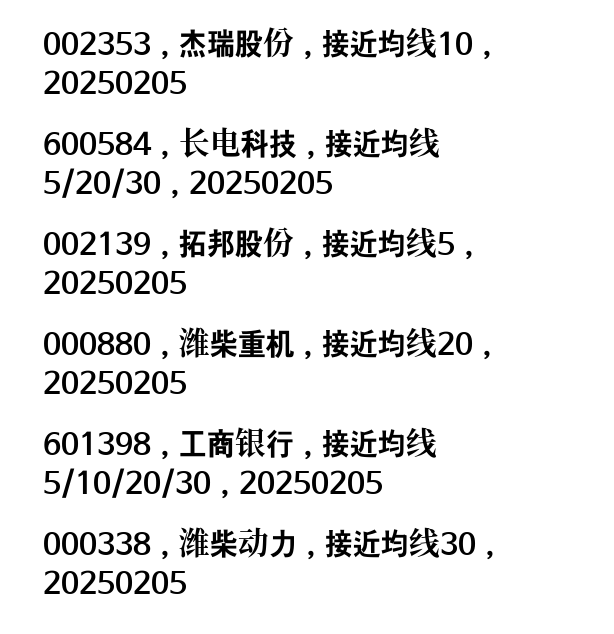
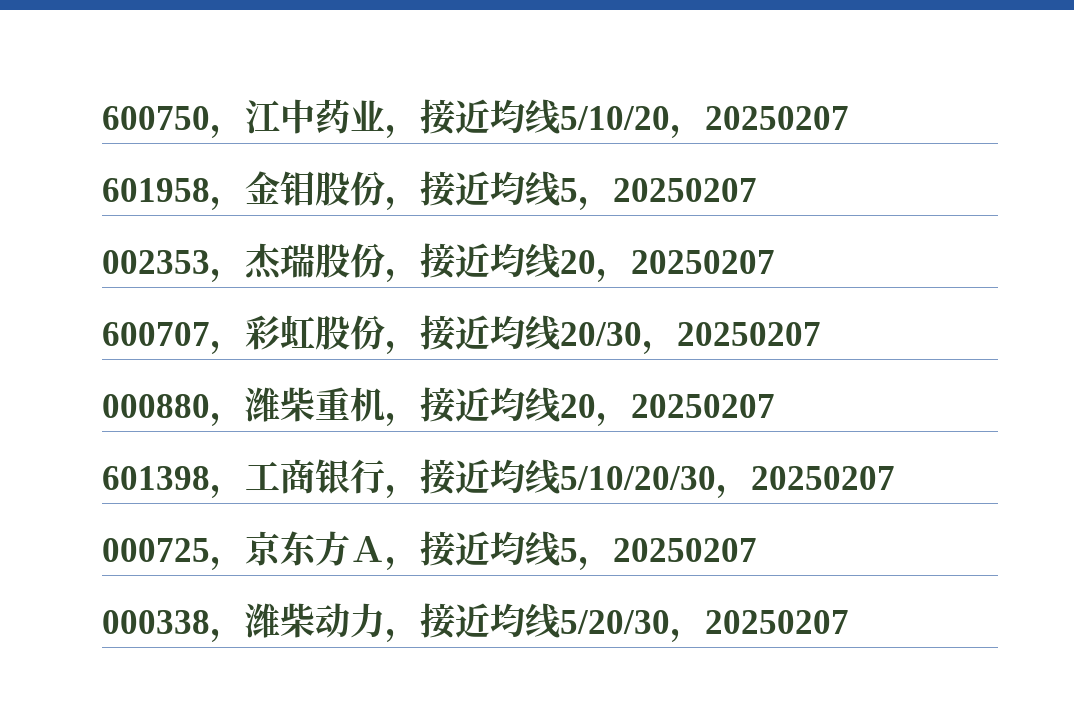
+ 600750，江中药业，接近均线5/10/20，20250207
+ 601958，金钼股份，接近均线5，20250207
- 002353，杰瑞股份，接近均线10，20250205
- 600584，长电科技，接近均线5/20/30，20250205
- 002139，拓邦股份，接近均线5，20250205
+ 002353，杰瑞股份，接近均线20，20250207
+ 600707，彩虹股份，接近均线20/30，20250207
- 000880，潍柴重机，接近均线20，20250205
+ 000880，潍柴重机，接近均线20，20250207
- 601398，工商银行，接近均线5/10/20/30，20250205
+ 601398，工商银行，接近均线5/10/20/30，20250207
+ 000725，京东方Ａ，接近均线5，20250207
- 000338，潍柴动力，接近均线30，20250205
+ 000338，潍柴动力，接近均线5/20/30，20250207

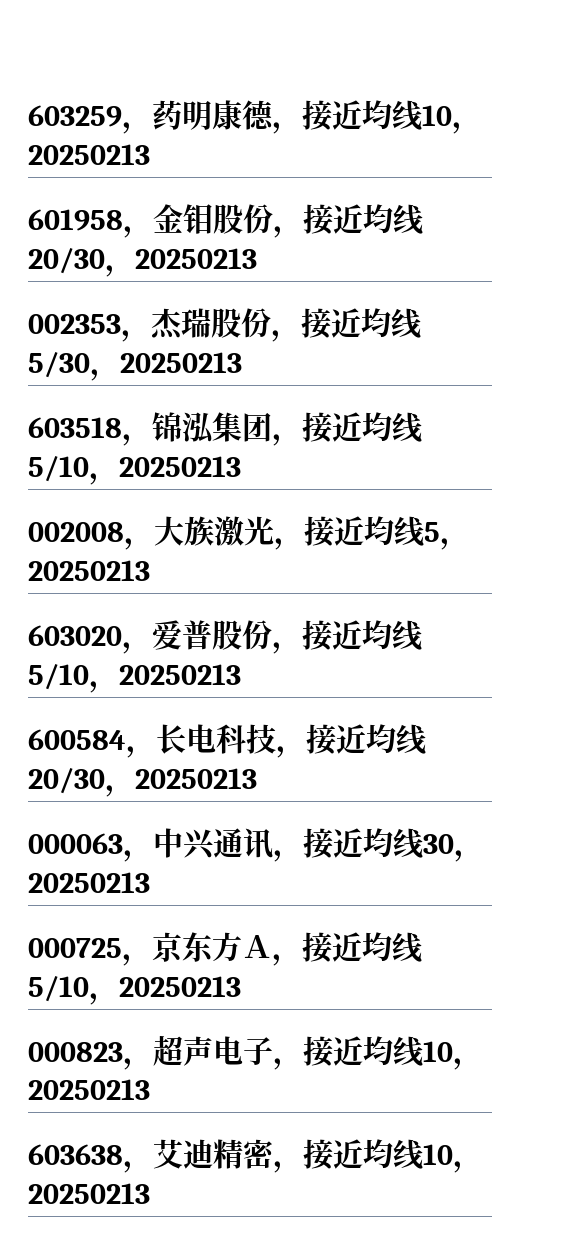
- 600750，江中药业，接近均线5/10/20，20250207
+ 603259，药明康德，接近均线10，20250213
- 601958，金钼股份，接近均线5，20250207
+ 601958，金钼股份，接近均线20/30，20250213
- 002353，杰瑞股份，接近均线20，20250207
- 600707，彩虹股份，接近均线20/30，20250207
- 000880，潍柴重机，接近均线20，20250207
- 601398，工商银行，接近均线5/10/20/30，20250207
+ 002353，杰瑞股份，接近均线5/30，20250213
+ 603518，锦泓集团，接近均线5/10，20250213
+ 002008，大族激光，接近均线5，20250213
+ 603020，爱普股份，接近均线5/10，20250213
+ 600584，长电科技，接近均线20/30，20250213
+ 000063，中兴通讯，接近均线30，20250213
- 000725，京东方Ａ，接近均线5，20250207
- 000338，潍柴动力，接近均线5/20/30，20250207
+ 000725，京东方Ａ，接近均线5/10，20250213
+ 000823，超声电子，接近均线10，20250213
+ 603638，艾迪精密，接近均线10，20250213

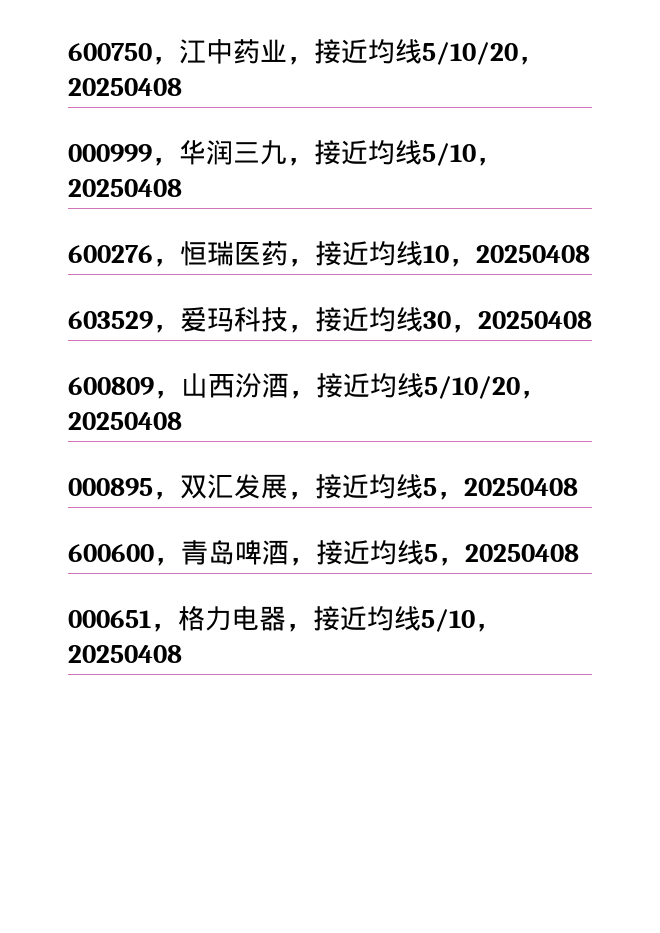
- 603259，药明康德，接近均线10，20250213
- 601958，金钼股份，接近均线20/30，20250213
- 002353，杰瑞股份，接近均线5/30，20250213
- 603518，锦泓集团，接近均线5/10，20250213
- 002008，大族激光，接近均线5，20250213
- 603020，爱普股份，接近均线5/10，20250213
- 600584，长电科技，接近均线20/30，20250213
- 000063，中兴通讯，接近均线30，20250213
- 000725，京东方Ａ，接近均线5/10，20250213
- 000823，超声电子，接近均线10，20250213
- 603638，艾迪精密，接近均线10，20250213
+ 600750，江中药业，接近均线5/10/20，20250408
+ 000999，华润三九，接近均线5/10，20250408
+ 600276，恒瑞医药，接近均线10，20250408
+ 603529，爱玛科技，接近均线30，20250408
+ 600809，山西汾酒，接近均线5/10/20，20250408
+ 000895，双汇发展，接近均线5，20250408
+ 600600，青岛啤酒，接近均线5，20250408
+ 000651，格力电器，接近均线5/10，20250408

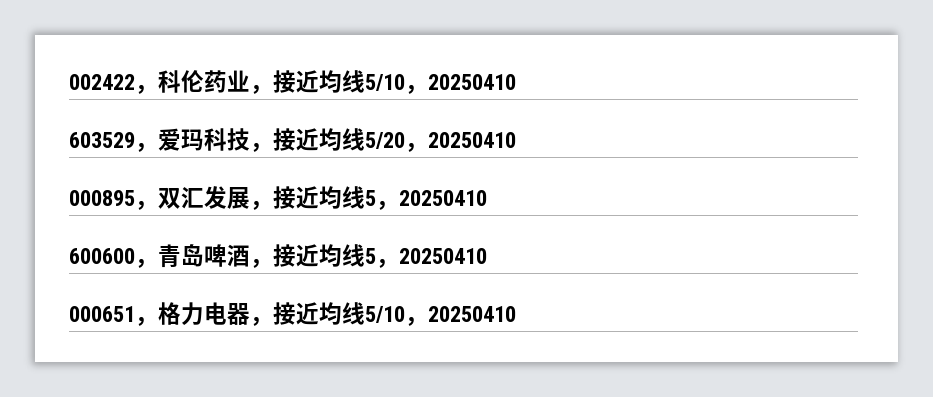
- 600750，江中药业，接近均线5/10/20，20250408
- 000999，华润三九，接近均线5/10，20250408
- 600276，恒瑞医药，接近均线10，20250408
+ 002422，科伦药业，接近均线5/10，20250410
- 603529，爱玛科技，接近均线30，20250408
- 600809，山西汾酒，接近均线5/10/20，20250408
+ 603529，爱玛科技，接近均线5/20，20250410
- 000895，双汇发展，接近均线5，20250408
+ 000895，双汇发展，接近均线5，20250410
- 600600，青岛啤酒，接近均线5，20250408
+ 600600，青岛啤酒，接近均线5，20250410
- 000651，格力电器，接近均线5/10，20250408
+ 000651，格力电器，接近均线5/10，20250410

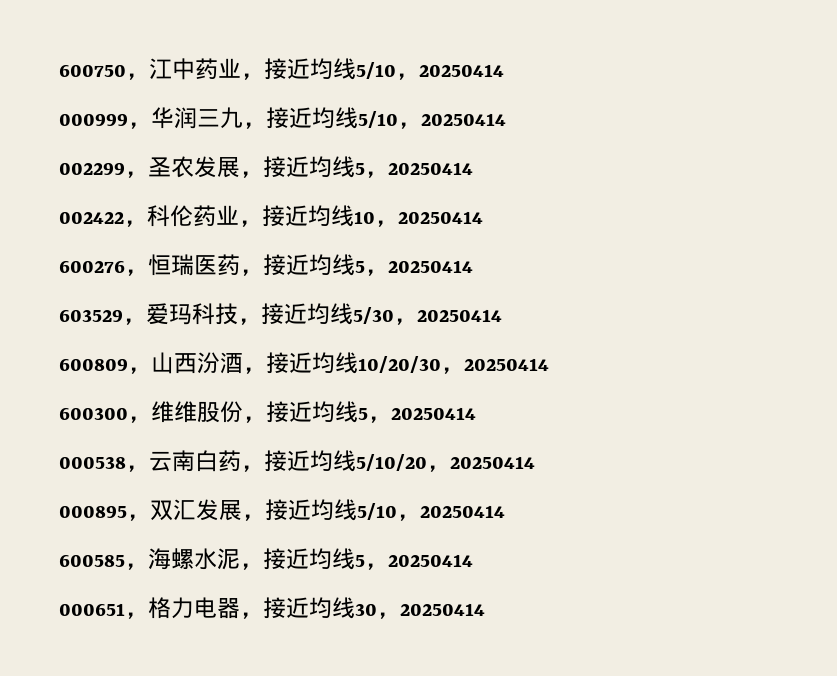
+ 600750，江中药业，接近均线5/10，20250414
+ 000999，华润三九，接近均线5/10，20250414
+ 002299，圣农发展，接近均线5，20250414
- 002422，科伦药业，接近均线5/10，20250410
+ 002422，科伦药业，接近均线10，20250414
+ 600276，恒瑞医药，接近均线5，20250414
- 603529，爱玛科技，接近均线5/20，20250410
+ 603529，爱玛科技，接近均线5/30，20250414
+ 600809，山西汾酒，接近均线10/20/30，20250414
+ 600300，维维股份，接近均线5，20250414
+ 000538，云南白药，接近均线5/10/20，20250414
- 000895，双汇发展，接近均线5，20250410
- 600600，青岛啤酒，接近均线5，20250410
+ 000895，双汇发展，接近均线5/10，20250414
+ 600585，海螺水泥，接近均线5，20250414
- 000651，格力电器，接近均线5/10，20250410
+ 000651，格力电器，接近均线30，20250414

